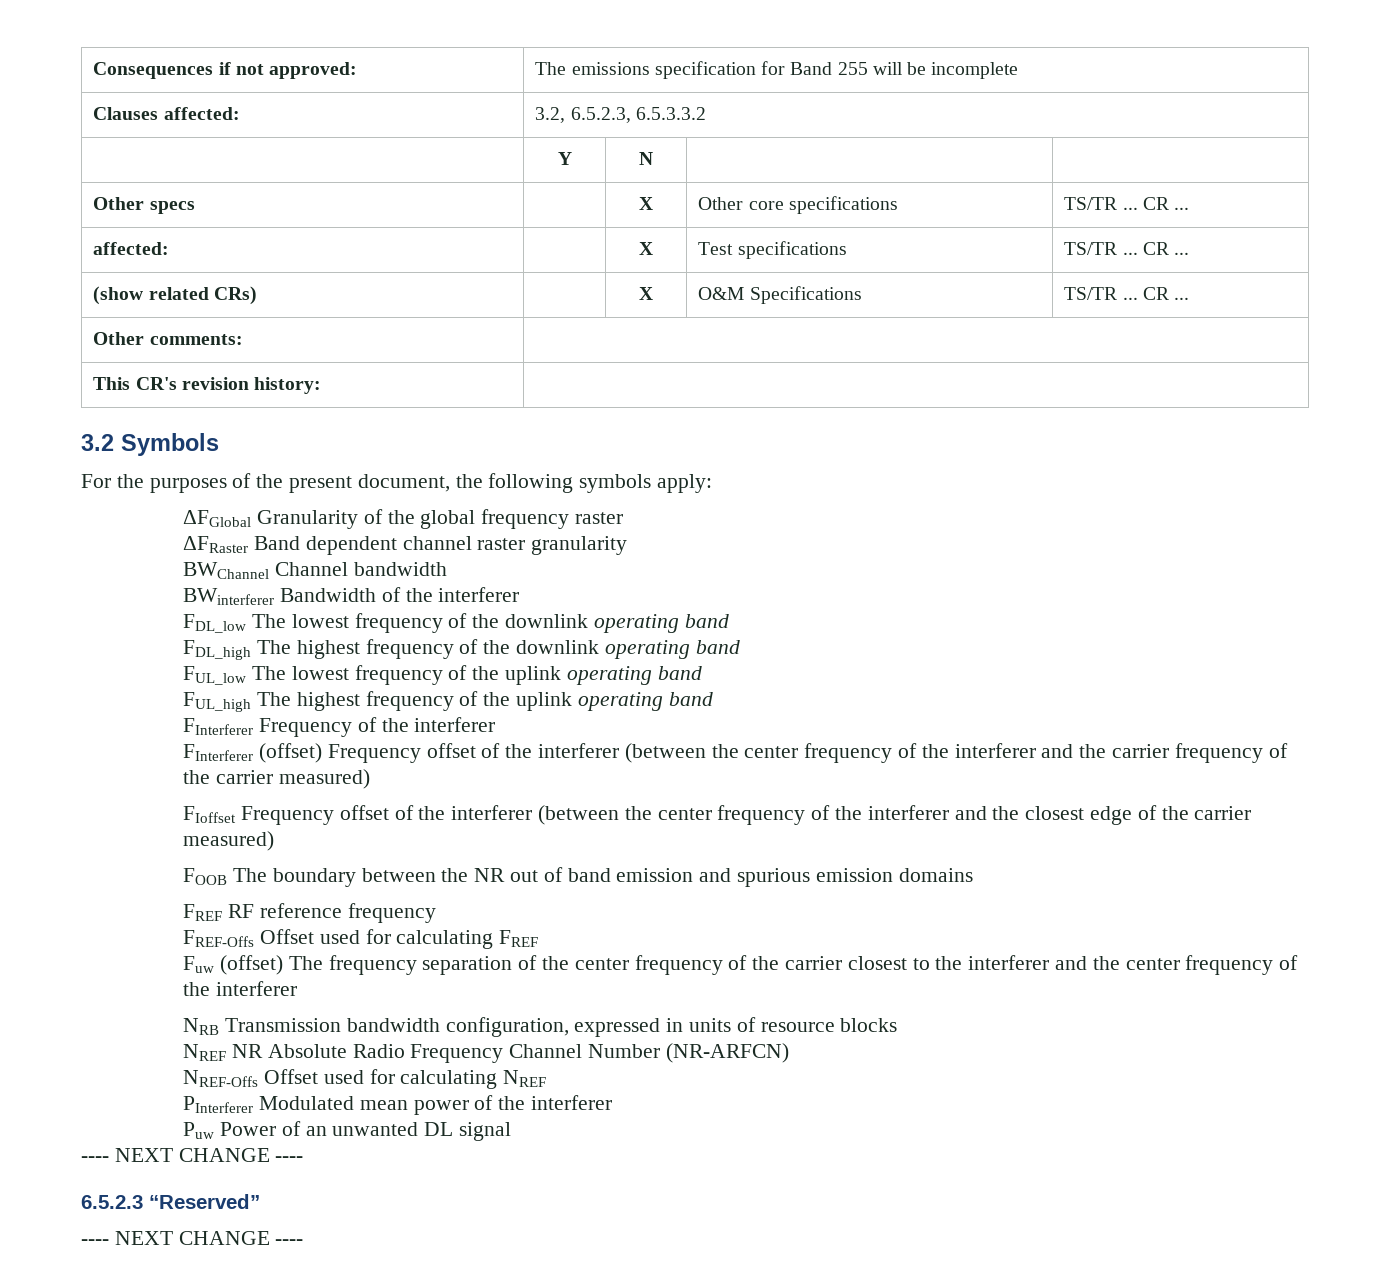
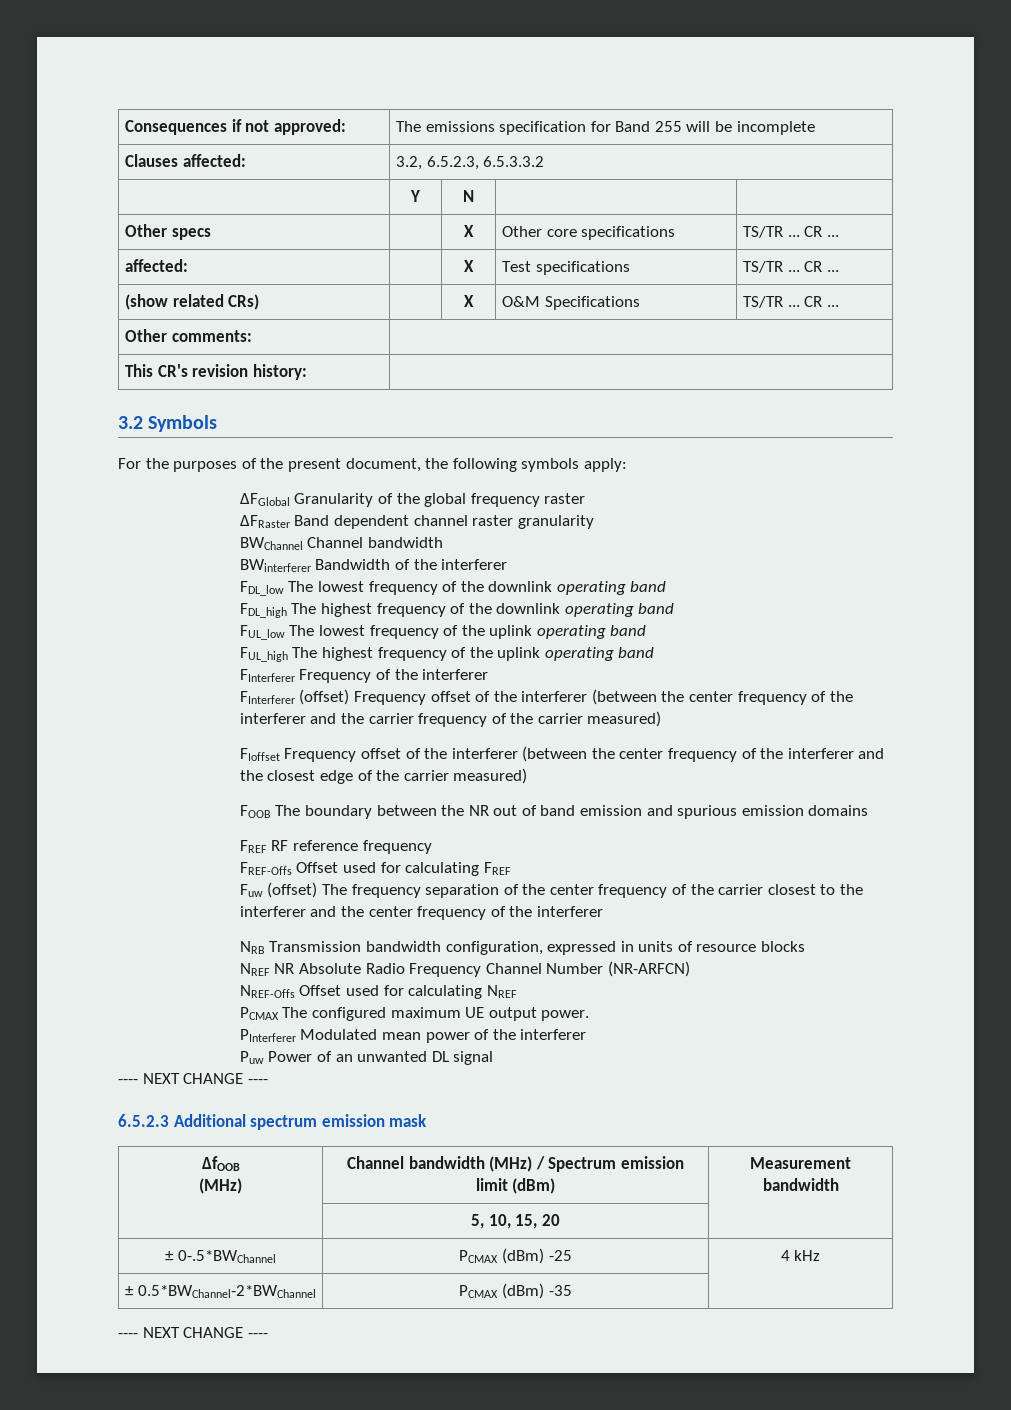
+ PCMAX The configured maximum UE output power.
- 6.5.2.3 “Reserved”
+ 6.5.2.3 Additional spectrum emission mask
+ ΔfOOB
+ (MHz) | Channel bandwidth (MHz) / Spectrum emission limit (dBm) | Measurement bandwidth
+ | 5, 10, 15, 20 |
+ ± 0-.5*BWChannel | PCMAX (dBm) -25 | 4 kHz
+ ± 0.5*BWChannel-2*BWChannel | PCMAX (dBm) -35 |

